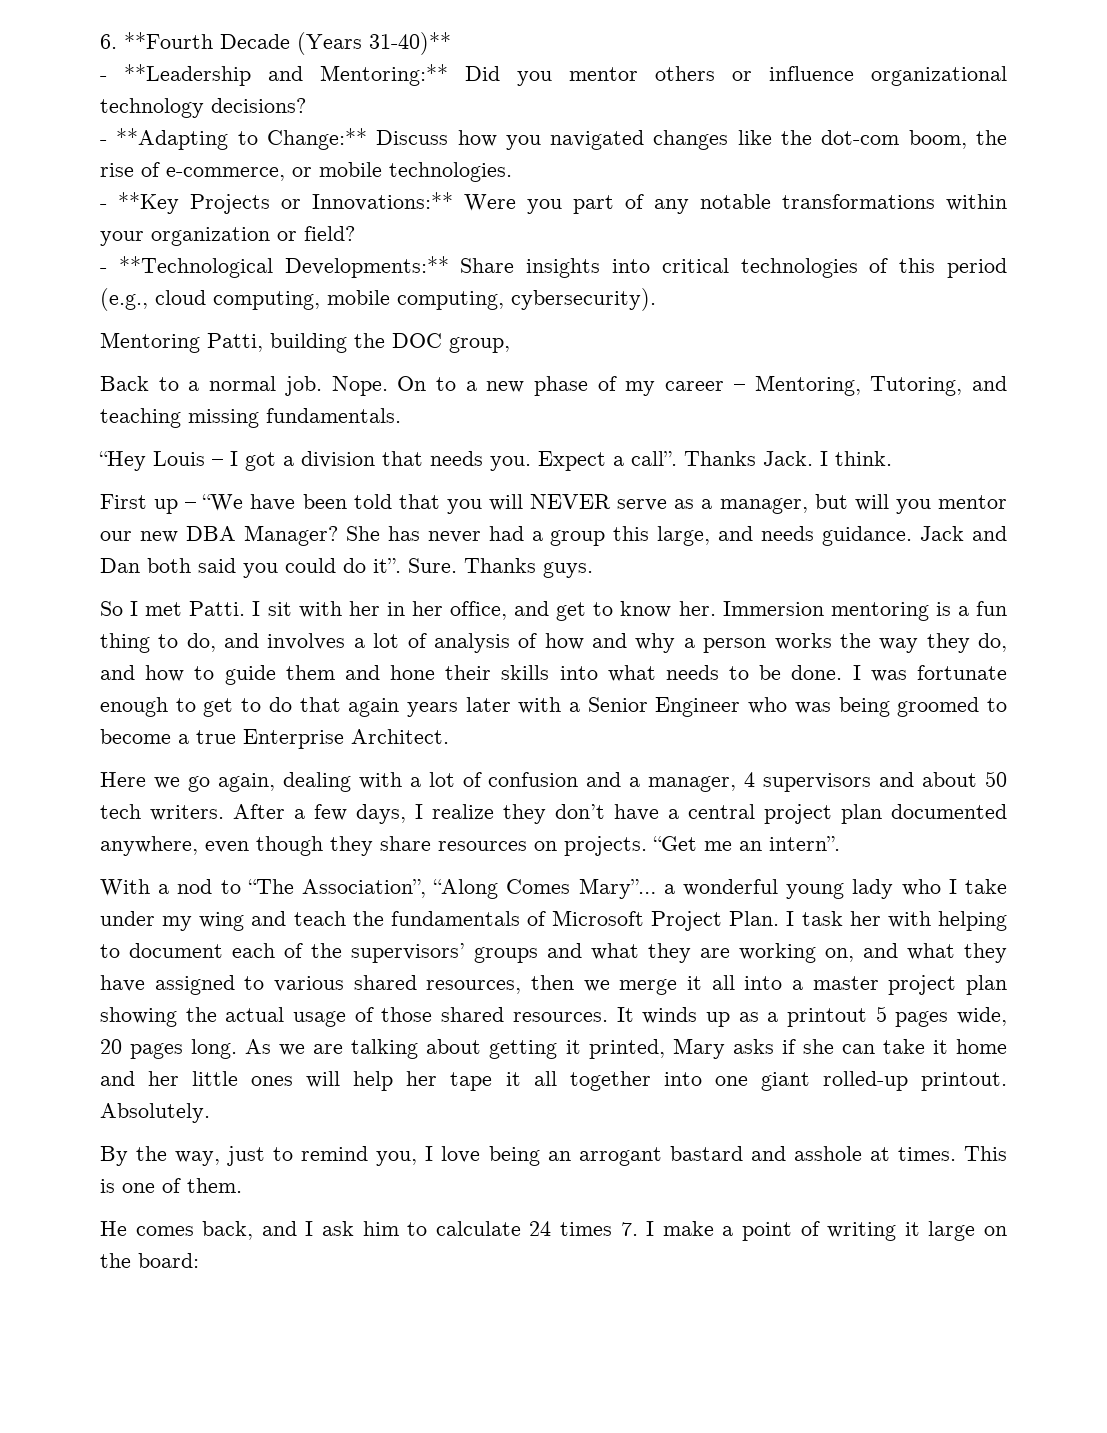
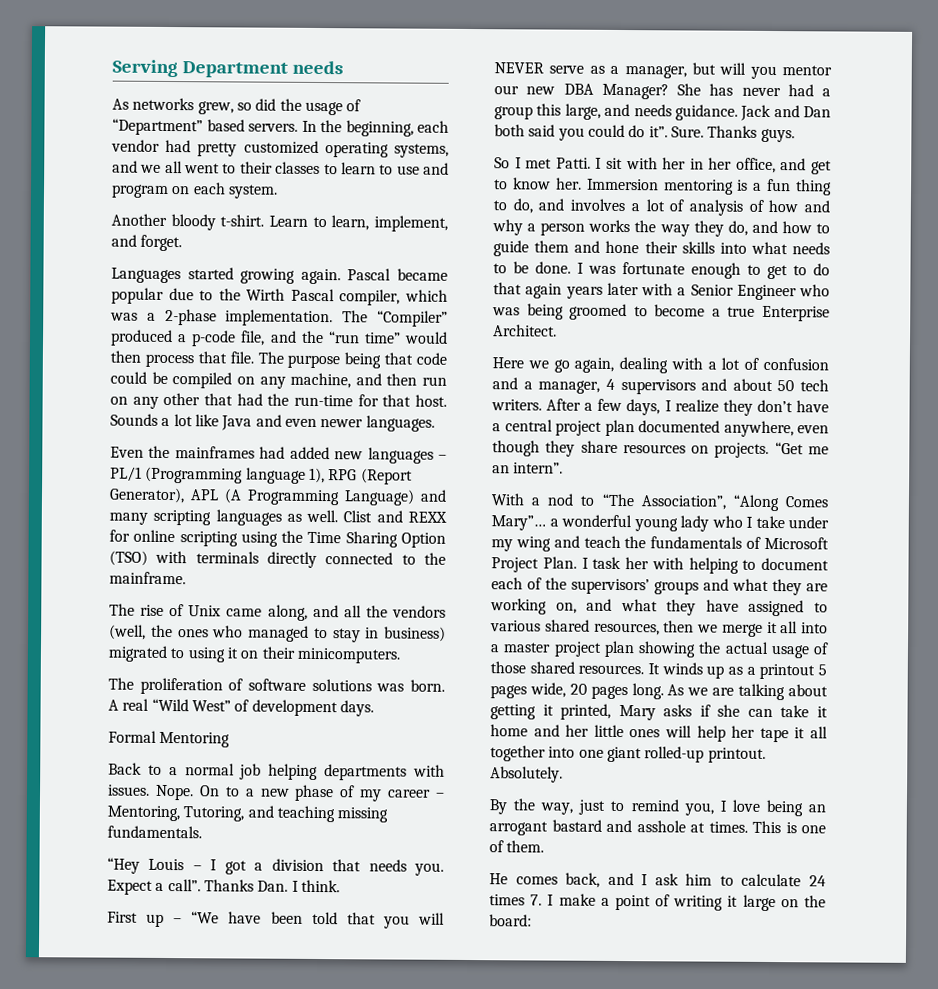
- 6. **Fourth Decade (Years 31-40)**
- - **Leadership and Mentoring:** Did you mentor others or influence organizational technology decisions?
- - **Adapting to Change:** Discuss how you navigated changes like the dot-com boom, the rise of e-commerce, or mobile technologies.
- - **Key Projects or Innovations:** Were you part of any notable transformations within your organization or field?
- - **Technological Developments:** Share insights into critical technologies of this period (e.g., cloud computing, mobile computing, cybersecurity).
- Mentoring Patti, building the DOC group,
+ Serving Department needs
+ As networks grew, so did the usage of “Department” based servers. In the beginning, each vendor had pretty customized operating systems, and we all went to their classes to learn to use and program on each system.
+ Another bloody t-shirt. Learn to learn, implement, and forget.
+ Languages started growing again. Pascal became popular due to the Wirth Pascal compiler, which was a 2-phase implementation. The “Compiler” produced a p-code file, and the “run time” would then process that file. The purpose being that code could be compiled on any machine, and then run on any other that had the run-time for that host. Sounds a lot like Java and even newer languages.
+ Even the mainframes had added new languages – PL/1 (Programming language 1), RPG (Report Generator), APL (A Programming Language) and many scripting languages as well. Clist and REXX for online scripting using the Time Sharing Option (TSO) with terminals directly connected to the mainframe.
+ The rise of Unix came along, and all the vendors (well, the ones who managed to stay in business) migrated to using it on their minicomputers.
+ The proliferation of software solutions was born. A real “Wild West” of development days.
+ Formal Mentoring
- Back to a normal job.
+ Back to a normal job helping departments with issues.
- Thanks Jack. I think.
+ Thanks Dan. I think.

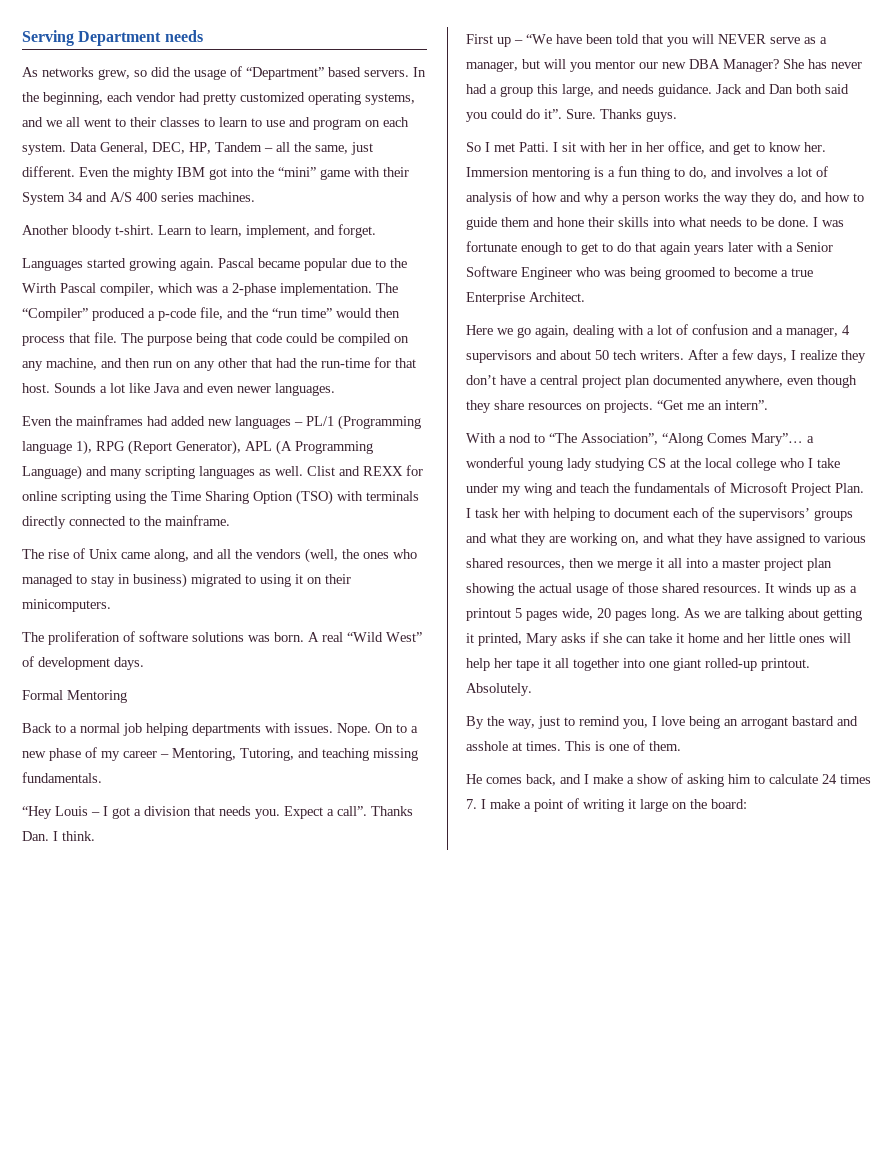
+ Data General, DEC, HP, Tandem – all the same, just different. Even the mighty IBM got into the “mini” game with their System 34 and A/S 400 series machines.
- I was fortunate enough to get to do that again years later with a Senior Engineer who was being groomed to become a true Enterprise Architect.
+ I was fortunate enough to get to do that again years later with a Senior Software Engineer who was being groomed to become a true Enterprise Architect.
- With a nod to “The Association”, “Along Comes Mary”… a wonderful young lady who I take under my wing and teach the fundamentals of Microsoft Project Plan.
+ With a nod to “The Association”, “Along Comes Mary”… a wonderful young lady studying CS at the local college who I take under my wing and teach the fundamentals of Microsoft Project Plan.
- He comes back, and I ask him to calculate 24 times 7. I make a point of writing it large on the board:
+ He comes back, and I make a show of asking him to calculate 24 times 7. I make a point of writing it large on the board:

